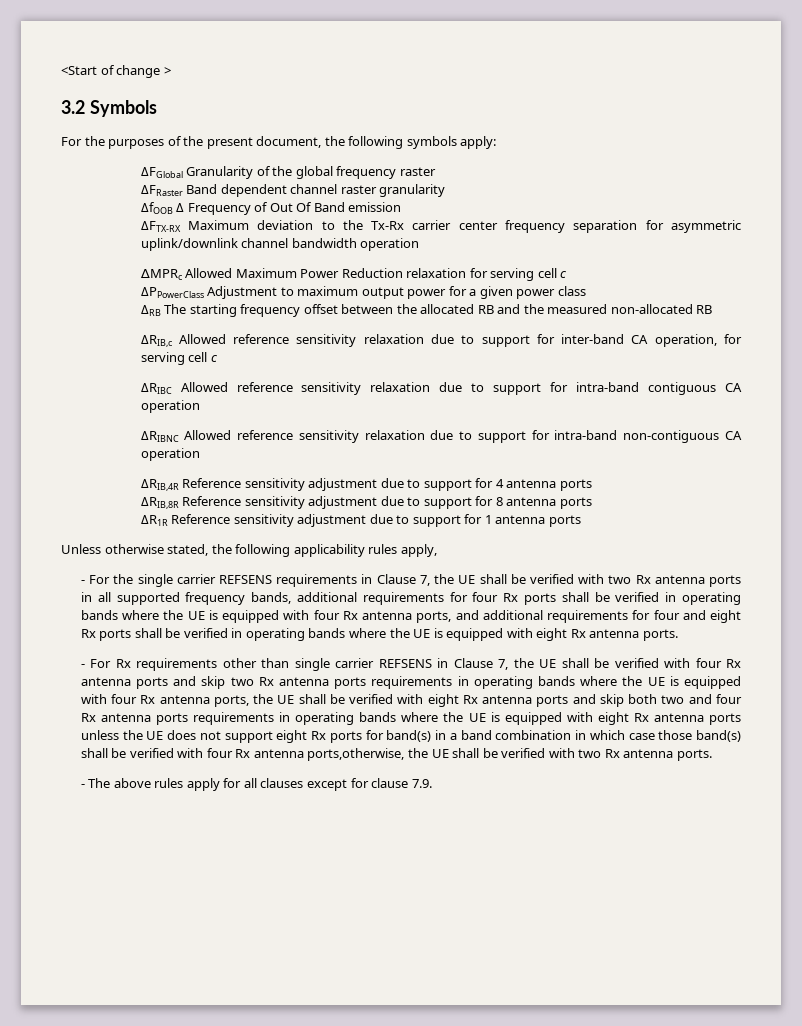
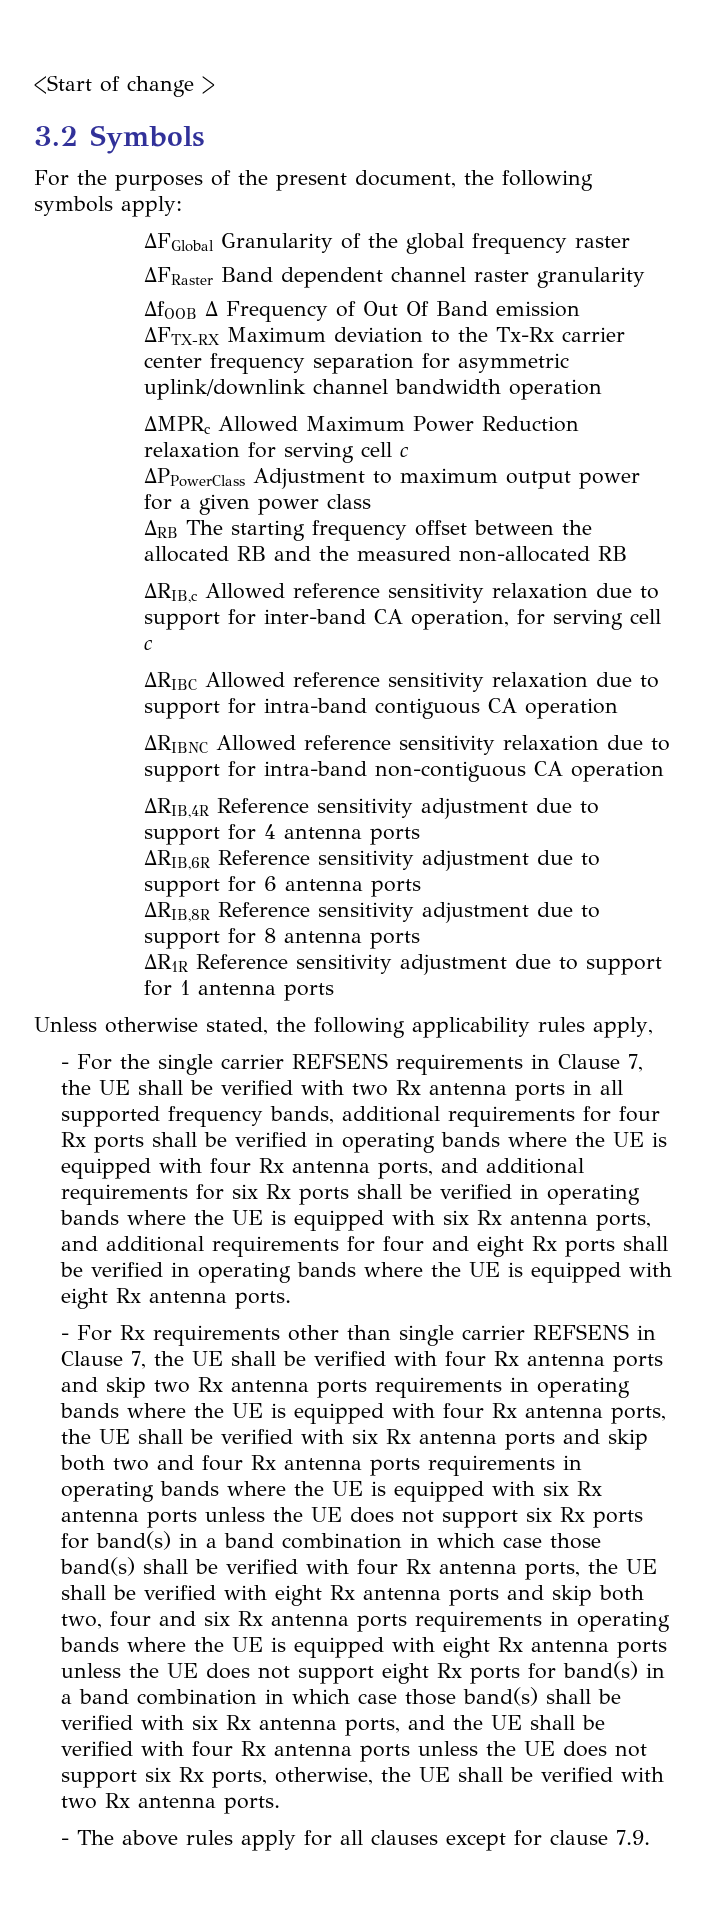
+ ΔRIB,6R Reference sensitivity adjustment due to support for 6 antenna ports
- - For the single carrier REFSENS requirements in Clause 7, the UE shall be verified with two Rx antenna ports in all supported frequency bands, additional requirements for four Rx ports shall be verified in operating bands where the UE is equipped with four Rx antenna ports, and additional requirements for four and eight Rx ports shall be verified in operating bands where the UE is equipped with eight Rx antenna ports.
+ - For the single carrier REFSENS requirements in Clause 7, the UE shall be verified with two Rx antenna ports in all supported frequency bands, additional requirements for four Rx ports shall be verified in operating bands where the UE is equipped with four Rx antenna ports, and additional requirements for six Rx ports shall be verified in operating bands where the UE is equipped with six Rx antenna ports, and additional requirements for four and eight Rx ports shall be verified in operating bands where the UE is equipped with eight Rx antenna ports.
- - For Rx requirements other than single carrier REFSENS in Clause 7, the UE shall be verified with four Rx antenna ports and skip two Rx antenna ports requirements in operating bands where the UE is equipped with four Rx antenna ports, the UE shall be verified with eight Rx antenna ports and skip both two and four Rx antenna ports requirements in operating bands where the UE is equipped with eight Rx antenna ports unless the UE does not support eight Rx ports for band(s) in a band combination in which case those band(s) shall be verified with four Rx antenna ports,otherwise, the UE shall be verified with two Rx antenna ports.
+ - For Rx requirements other than single carrier REFSENS in Clause 7, the UE shall be verified with four Rx antenna ports and skip two Rx antenna ports requirements in operating bands where the UE is equipped with four Rx antenna ports, the UE shall be verified with six Rx antenna ports and skip both two and four Rx antenna ports requirements in operating bands where the UE is equipped with six Rx antenna ports unless the UE does not support six Rx ports for band(s) in a band combination in which case those band(s) shall be verified with four Rx antenna ports, the UE shall be verified with eight Rx antenna ports and skip both two, four and six Rx antenna ports requirements in operating bands where the UE is equipped with eight Rx antenna ports unless the UE does not support eight Rx ports for band(s) in a band combination in which case those band(s) shall be verified with six Rx antenna ports, and the UE shall be verified with four Rx antenna ports unless the UE does not support six Rx ports, otherwise, the UE shall be verified with two Rx antenna ports.

